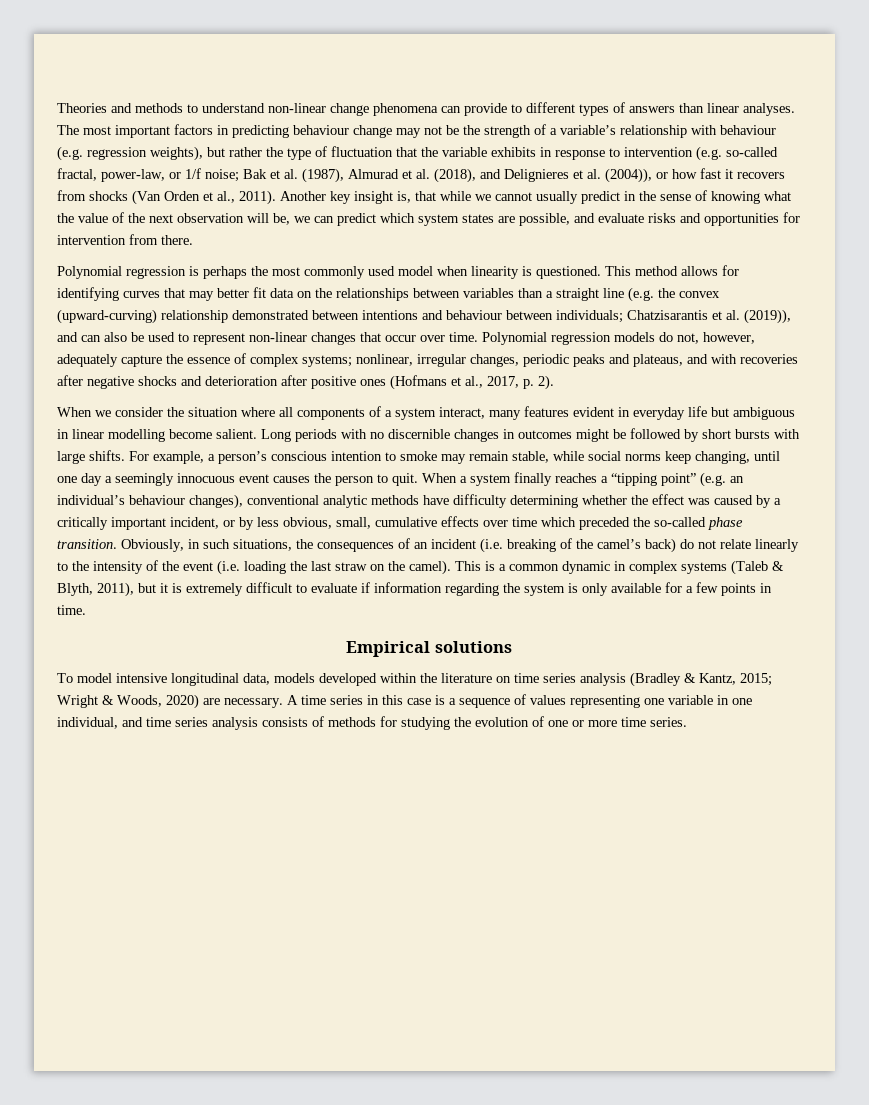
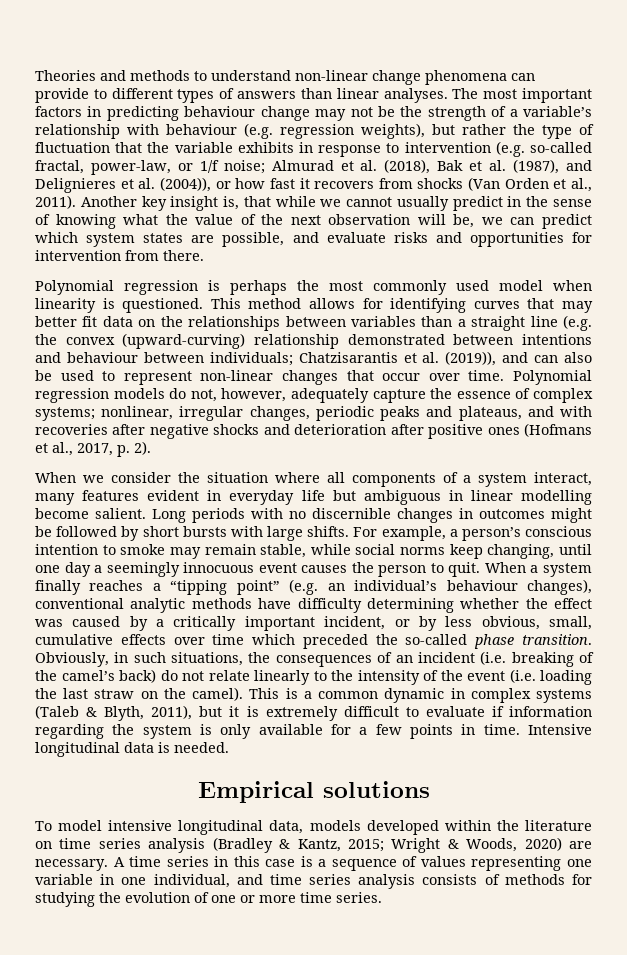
- The most important factors in predicting behaviour change may not be the strength of a variable’s relationship with behaviour (e.g. regression weights), but rather the type of fluctuation that the variable exhibits in response to intervention (e.g. so-called fractal, power-law, or 1/f noise; Bak et al. (1987), Almurad et al. (2018), and Delignieres et al. (2004)), or how fast it recovers from shocks (Van Orden et al., 2011).
+ The most important factors in predicting behaviour change may not be the strength of a variable’s relationship with behaviour (e.g. regression weights), but rather the type of fluctuation that the variable exhibits in response to intervention (e.g. so-called fractal, power-law, or 1/f noise; Almurad et al. (2018), Bak et al. (1987), and Delignieres et al. (2004)), or how fast it recovers from shocks (Van Orden et al., 2011).
+ Intensive longitudinal data is needed.

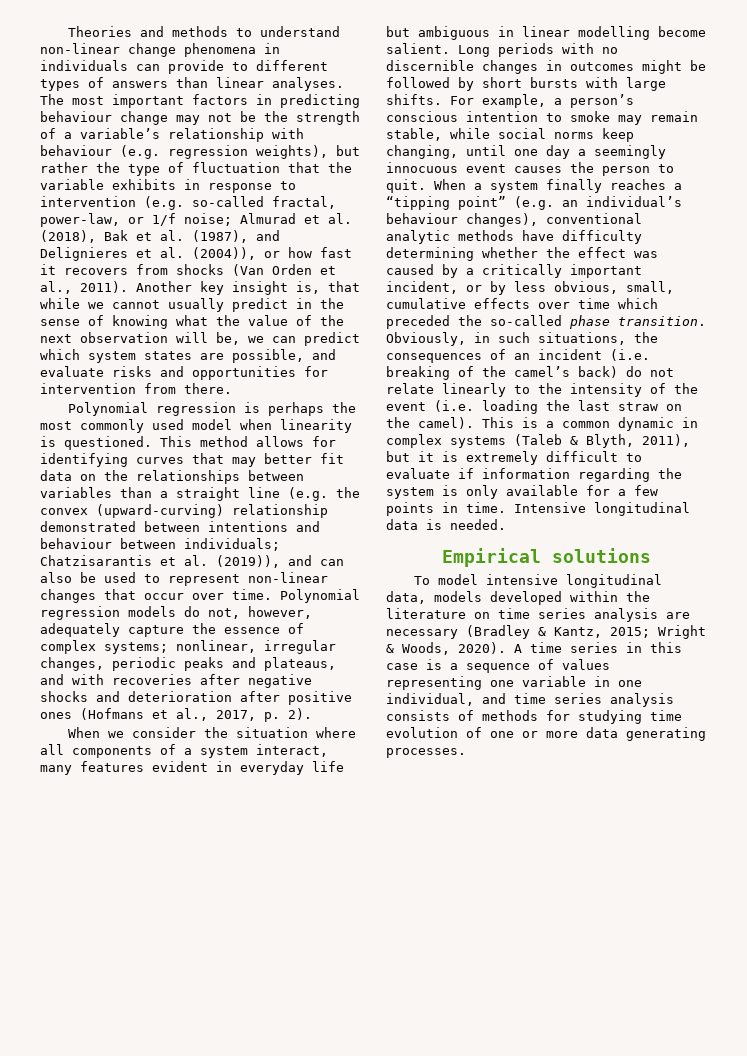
- Theories and methods to understand non-linear change phenomena can provide to different types of answers than linear analyses.
+ Theories and methods to understand non-linear change phenomena in individuals can provide to different types of answers than linear analyses.
- To model intensive longitudinal data, models developed within the literature on time series analysis (Bradley & Kantz, 2015; Wright & Woods, 2020) are necessary.
+ To model intensive longitudinal data, models developed within the literature on time series analysis are necessary (Bradley & Kantz, 2015; Wright & Woods, 2020).
- A time series in this case is a sequence of values representing one variable in one individual, and time series analysis consists of methods for studying the evolution of one or more time series.
+ A time series in this case is a sequence of values representing one variable in one individual, and time series analysis consists of methods for studying time evolution of one or more data generating processes.

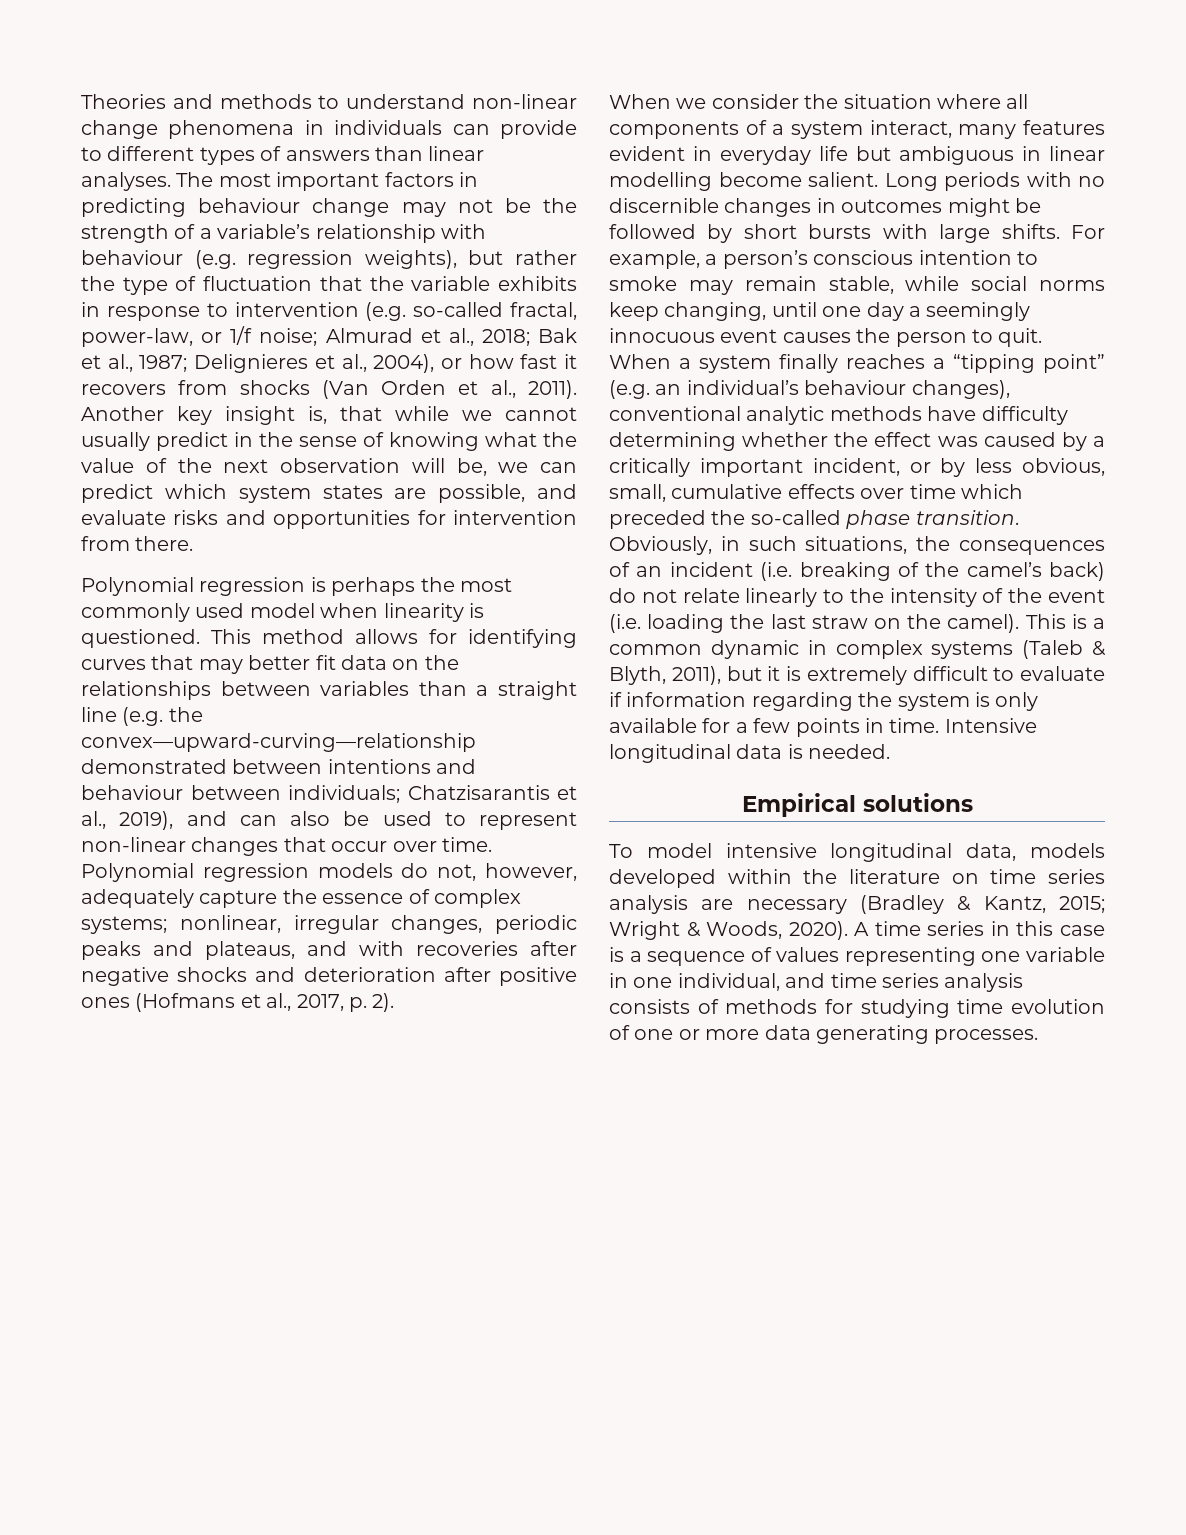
- The most important factors in predicting behaviour change may not be the strength of a variable’s relationship with behaviour (e.g. regression weights), but rather the type of fluctuation that the variable exhibits in response to intervention (e.g. so-called fractal, power-law, or 1/f noise; Almurad et al. (2018), Bak et al. (1987), and Delignieres et al. (2004)), or how fast it recovers from shocks (Van Orden et al., 2011).
+ The most important factors in predicting behaviour change may not be the strength of a variable’s relationship with behaviour (e.g. regression weights), but rather the type of fluctuation that the variable exhibits in response to intervention (e.g. so-called fractal, power-law, or 1/f noise; Almurad et al., 2018; Bak et al., 1987; Delignieres et al., 2004), or how fast it recovers from shocks (Van Orden et al., 2011).
- This method allows for identifying curves that may better fit data on the relationships between variables than a straight line (e.g. the convex (upward-curving) relationship demonstrated between intentions and behaviour between individuals; Chatzisarantis et al. (2019)), and can also be used to represent non-linear changes that occur over time.
+ This method allows for identifying curves that may better fit data on the relationships between variables than a straight line (e.g. the convex—upward-curving—relationship demonstrated between intentions and behaviour between individuals; Chatzisarantis et al., 2019), and can also be used to represent non-linear changes that occur over time.

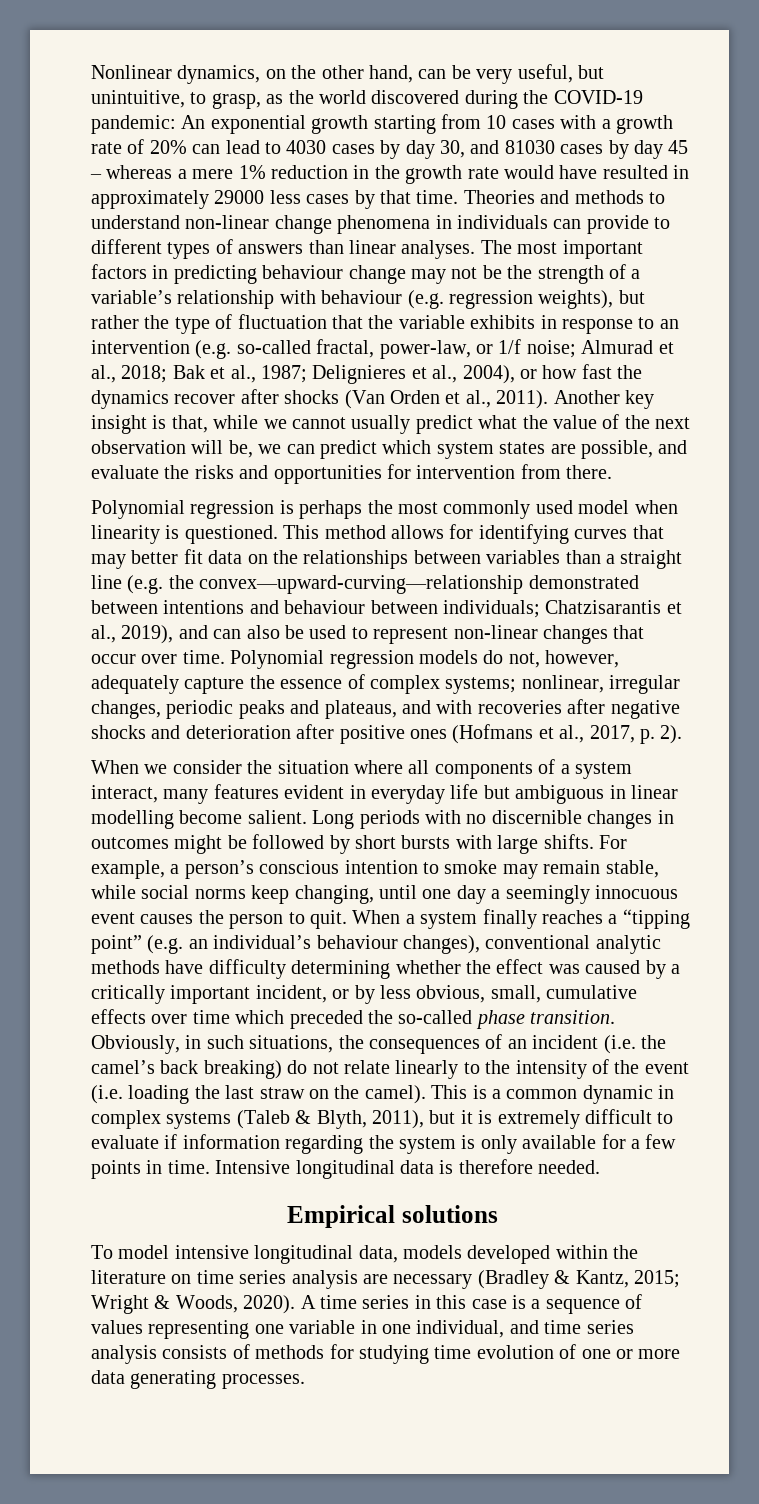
+ Nonlinear dynamics, on the other hand, can be very useful, but unintuitive, to grasp, as the world discovered during the COVID-19 pandemic: An exponential growth starting from 10 cases with a growth rate of 20% can lead to 4030 cases by day 30, and 81030 cases by day 45 – whereas a mere 1% reduction in the growth rate would have resulted in approximately 29000 less cases by that time.
- The most important factors in predicting behaviour change may not be the strength of a variable’s relationship with behaviour (e.g. regression weights), but rather the type of fluctuation that the variable exhibits in response to intervention (e.g. so-called fractal, power-law, or 1/f noise;
+ The most important factors in predicting behaviour change may not be the strength of a variable’s relationship with behaviour (e.g. regression weights), but rather the type of fluctuation that the variable exhibits in response to an intervention (e.g. so-called fractal, power-law, or 1/f noise;
- Delignieres et al., 2004), or how fast it recovers from shocks (Van Orden et al., 2011).
+ Delignieres et al., 2004), or how fast the dynamics recover after shocks (Van Orden et al., 2011).
- Another key insight is, that while we cannot usually predict in the sense of knowing what the value of the next observation will be, we can predict which system states are possible, and evaluate risks and opportunities for intervention from there.
+ Another key insight is that, while we cannot usually predict what the value of the next observation will be, we can predict which system states are possible, and evaluate the risks and opportunities for intervention from there.
- Obviously, in such situations, the consequences of an incident (i.e. breaking of the camel’s back) do not relate linearly to the intensity of the event (i.e. loading the last straw on the camel).
+ Obviously, in such situations, the consequences of an incident (i.e. the camel’s back breaking) do not relate linearly to the intensity of the event (i.e. loading the last straw on the camel).
- Intensive longitudinal data is needed.
+ Intensive longitudinal data is therefore needed.

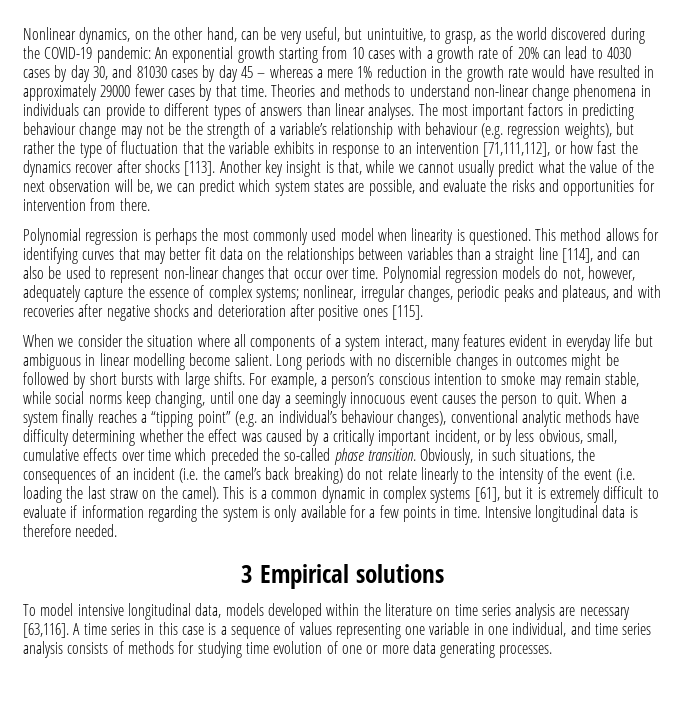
- An exponential growth starting from 10 cases with a growth rate of 20% can lead to 4030 cases by day 30, and 81030 cases by day 45 – whereas a mere 1% reduction in the growth rate would have resulted in approximately 29000 less cases by that time.
+ An exponential growth starting from 10 cases with a growth rate of 20% can lead to 4030 cases by day 30, and 81030 cases by day 45 – whereas a mere 1% reduction in the growth rate would have resulted in approximately 29000 fewer cases by that time.
- The most important factors in predicting behaviour change may not be the strength of a variable’s relationship with behaviour (e.g. regression weights), but rather the type of fluctuation that the variable exhibits in response to an intervention (e.g. so-called fractal, power-law, or 1/f noise; Almurad et al., 2018; Bak et al., 1987; Delignieres et al., 2004), or how fast the dynamics recover after shocks (Van Orden et al., 2011).
+ The most important factors in predicting behaviour change may not be the strength of a variable’s relationship with behaviour (e.g. regression weights), but rather the type of fluctuation that the variable exhibits in response to an intervention [71,111,112], or how fast the dynamics recover after shocks [113].
- This method allows for identifying curves that may better fit data on the relationships between variables than a straight line (e.g. the convex—upward-curving—relationship demonstrated between intentions and behaviour between individuals; Chatzisarantis et al., 2019), and can also be used to represent non-linear changes that occur over time.
+ This method allows for identifying curves that may better fit data on the relationships between variables than a straight line [114], and can also be used to represent non-linear changes that occur over time.
- Polynomial regression models do not, however, adequately capture the essence of complex systems; nonlinear, irregular changes, periodic peaks and plateaus, and with recoveries after negative shocks and deterioration after positive ones (Hofmans et al., 2017, p. 2).
+ Polynomial regression models do not, however, adequately capture the essence of complex systems; nonlinear, irregular changes, periodic peaks and plateaus, and with recoveries after negative shocks and deterioration after positive ones [115].
- This is a common dynamic in complex systems (Taleb & Blyth, 2011), but it is extremely difficult to evaluate if information regarding the system is only available for a few points in time.
+ This is a common dynamic in complex systems [61], but it is extremely difficult to evaluate if information regarding the system is only available for a few points in time.
- Empirical solutions
+ 3 Empirical solutions
- To model intensive longitudinal data, models developed within the literature on time series analysis are necessary (Bradley & Kantz, 2015; Wright & Woods, 2020).
+ To model intensive longitudinal data, models developed within the literature on time series analysis are necessary [63,116].

